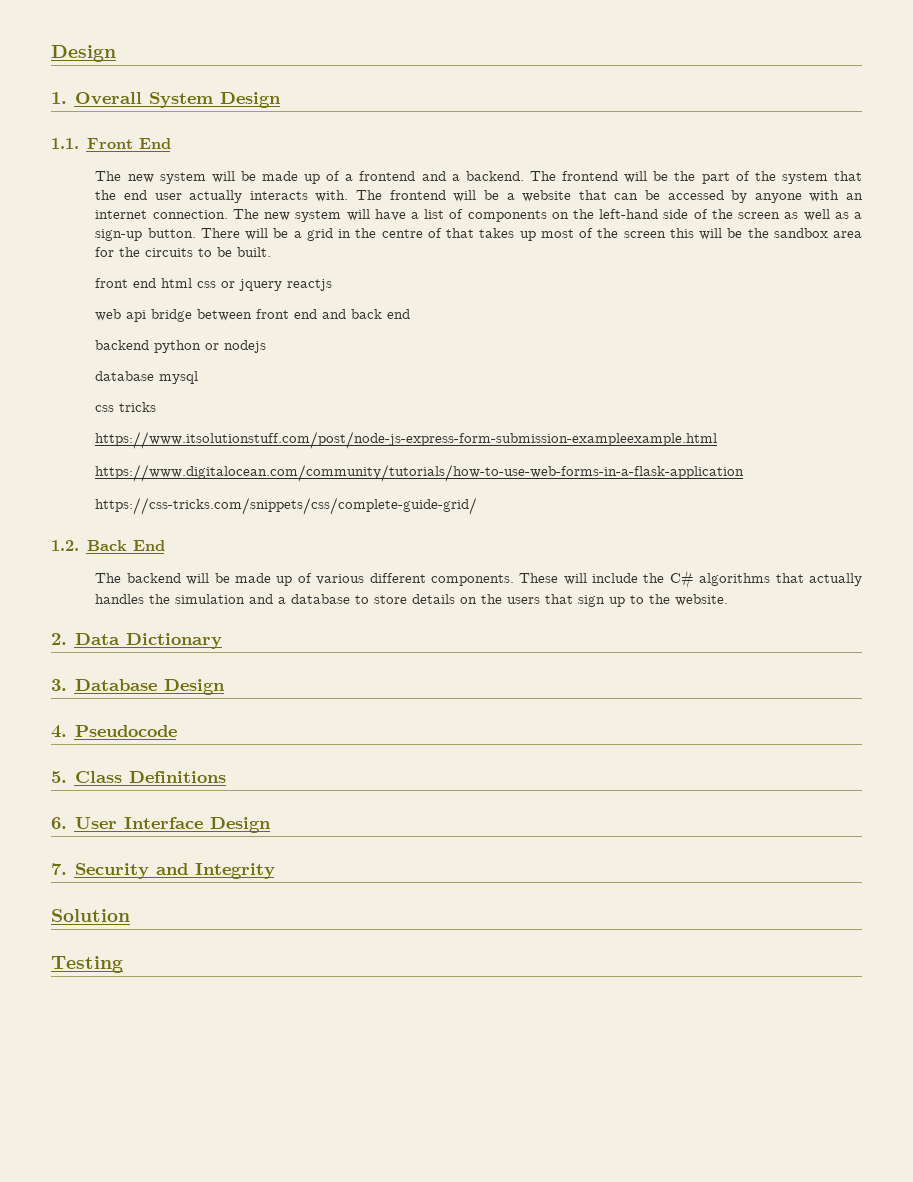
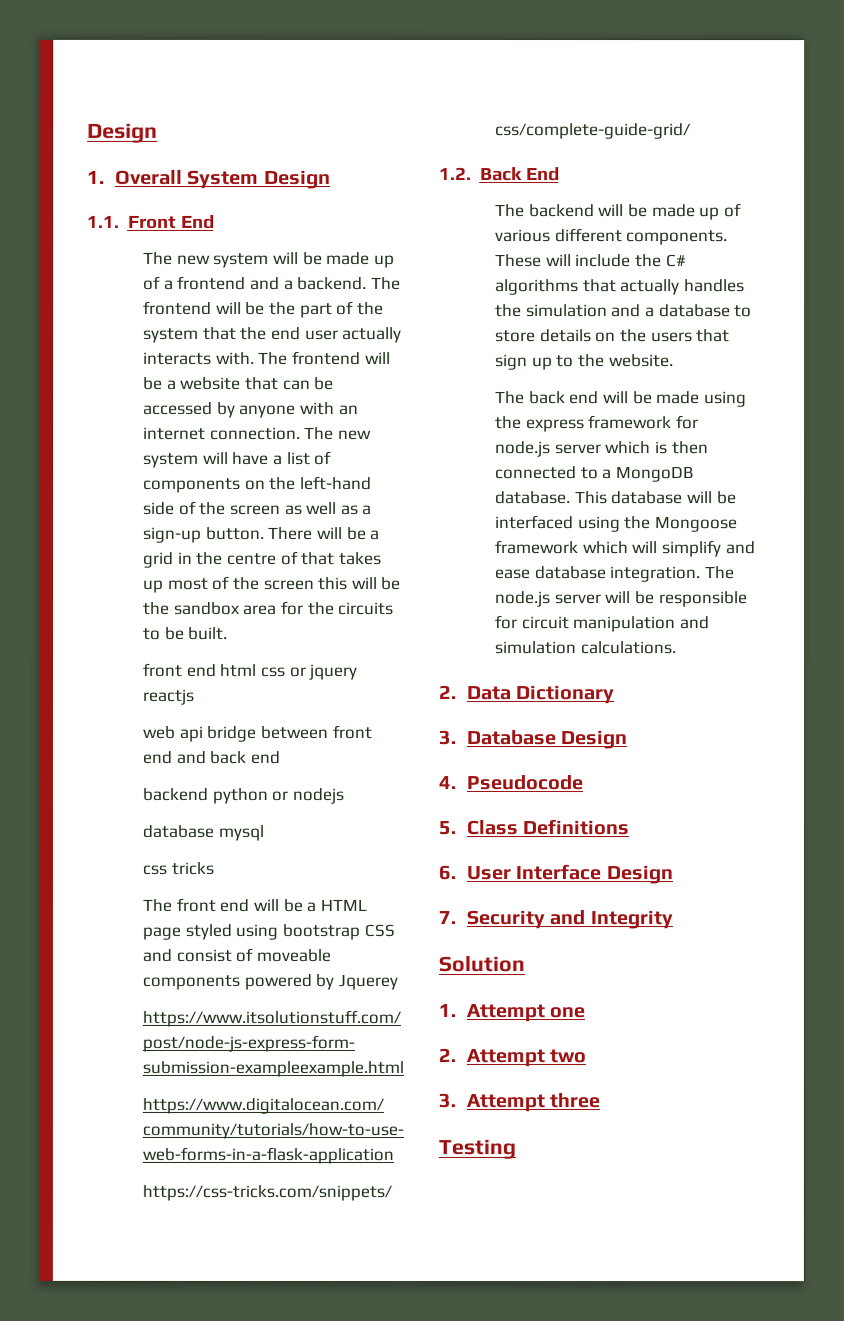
+ The front end will be a HTML page styled using bootstrap CSS and consist of moveable components powered by Jquerey
+ The back end will be made using the express framework for node.js server which is then connected to a MongoDB database. This database will be interfaced using the Mongoose framework which will simplify and ease database integration. The node.js server will be responsible for circuit manipulation and simulation calculations.
+ 1. Attempt one
+ 2. Attempt two
+ 3. Attempt three

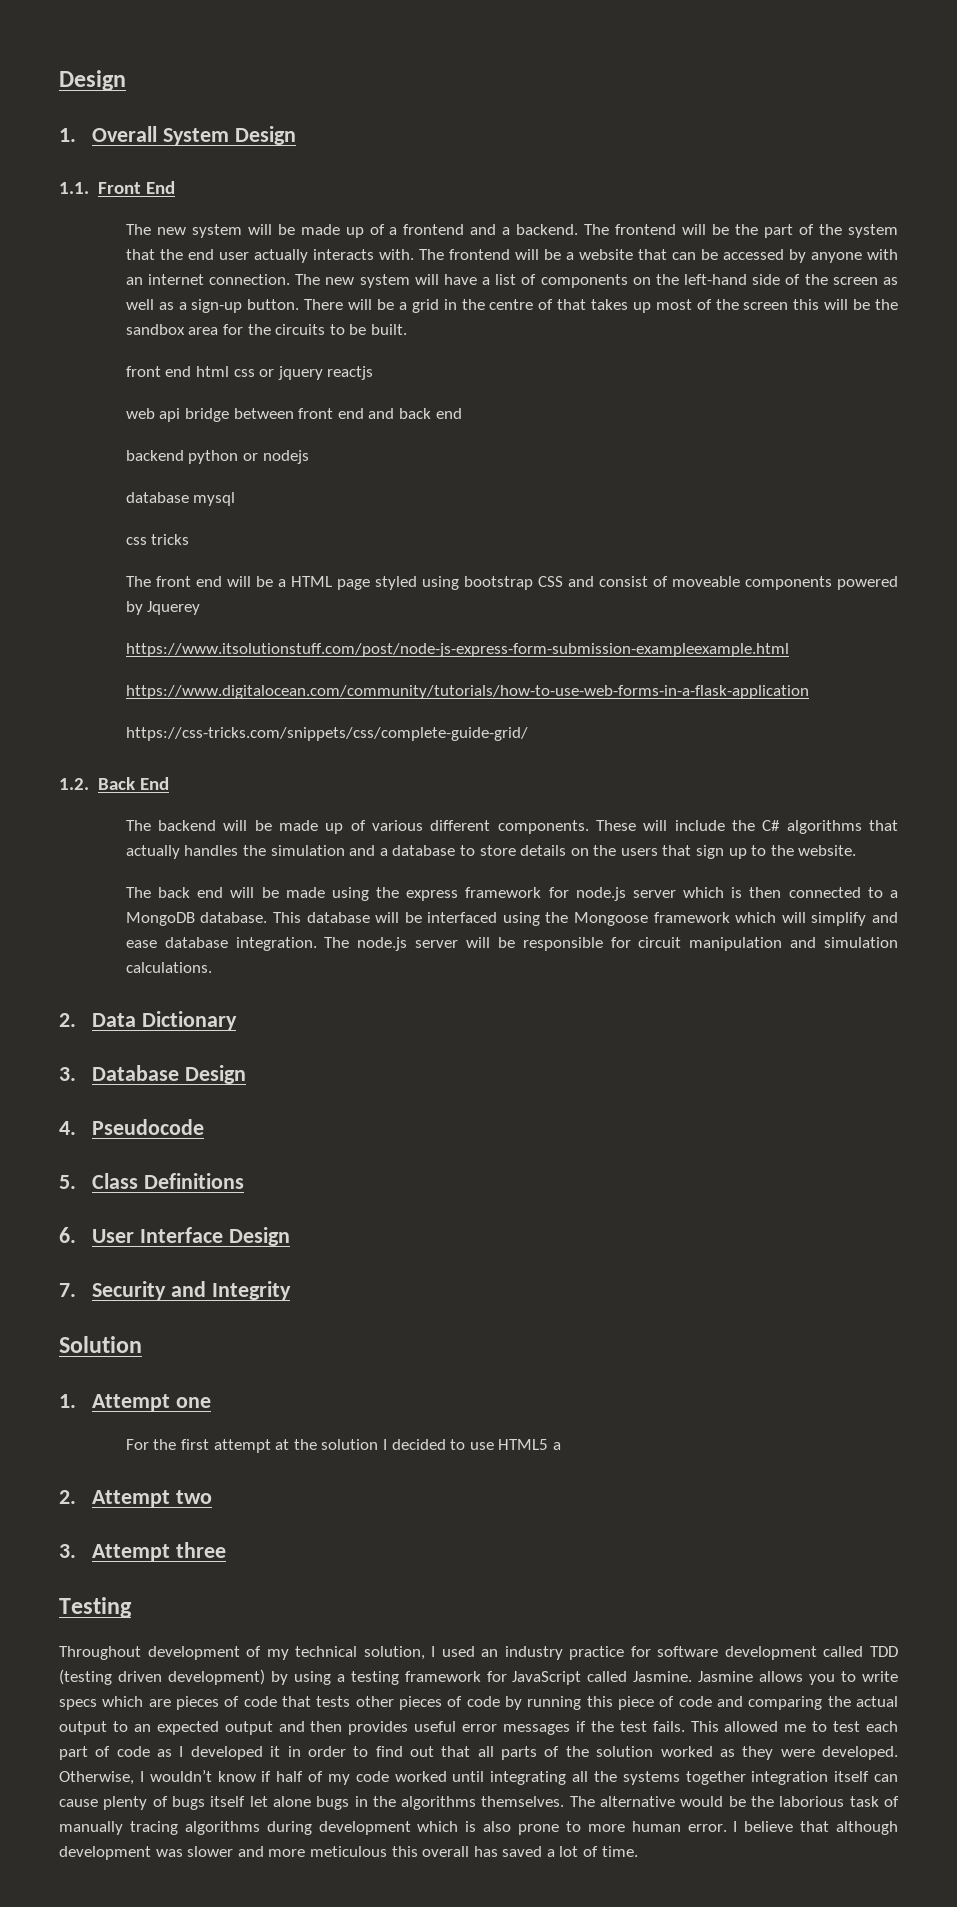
+ For the first attempt at the solution I decided to use HTML5 a
+ Throughout development of my technical solution, I used an industry practice for software development called TDD (testing driven development) by using a testing framework for JavaScript called Jasmine. Jasmine allows you to write specs which are pieces of code that tests other pieces of code by running this piece of code and comparing the actual output to an expected output and then provides useful error messages if the test fails. This allowed me to test each part of code as I developed it in order to find out that all parts of the solution worked as they were developed. Otherwise, I wouldn’t know if half of my code worked until integrating all the systems together integration itself can cause plenty of bugs itself let alone bugs in the algorithms themselves. The alternative would be the laborious task of manually tracing algorithms during development which is also prone to more human error. I believe that although development was slower and more meticulous this overall has saved a lot of time.

